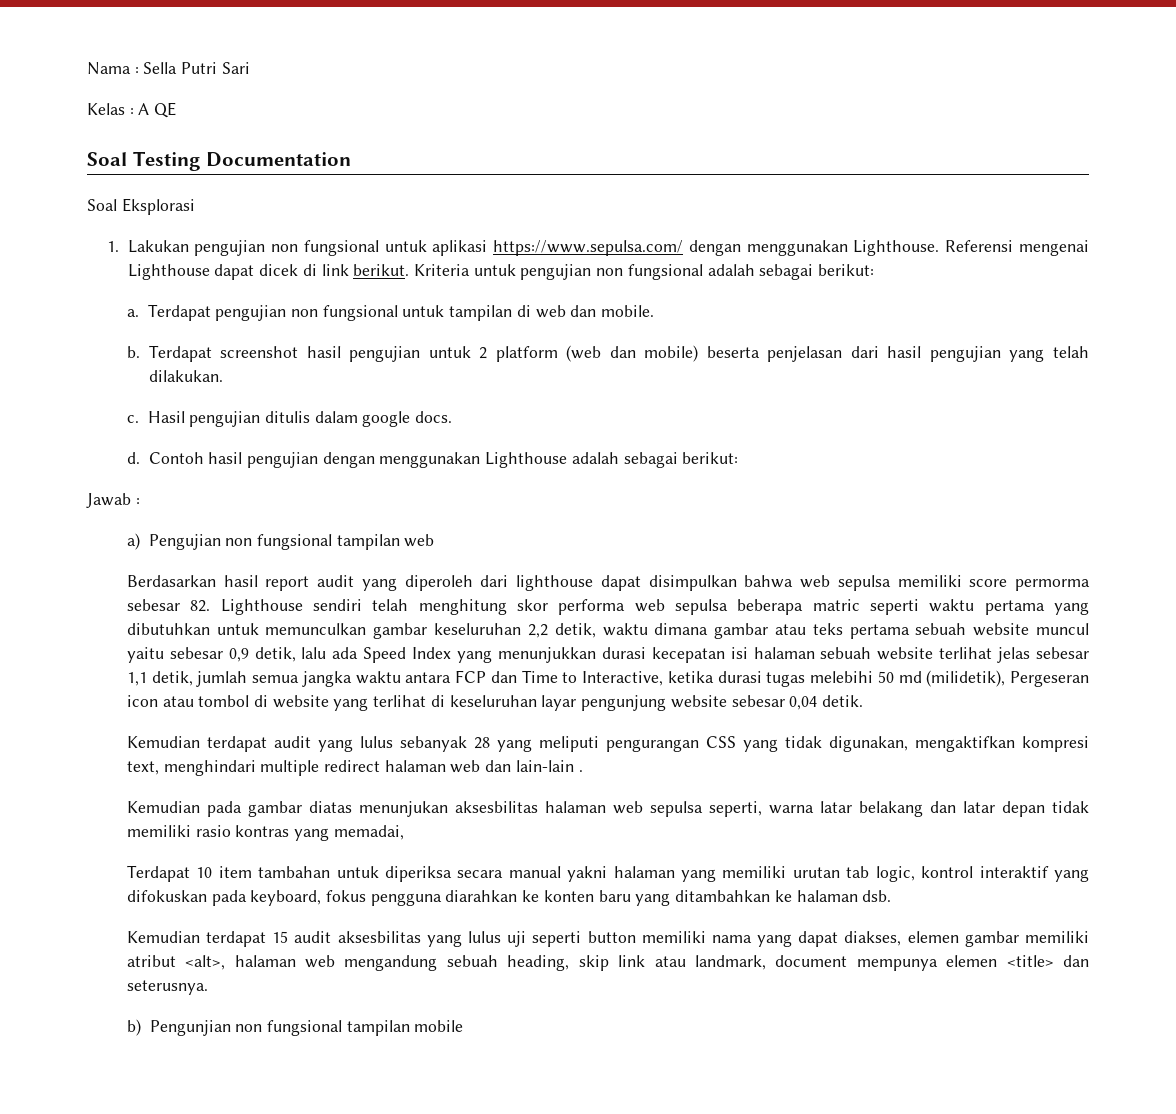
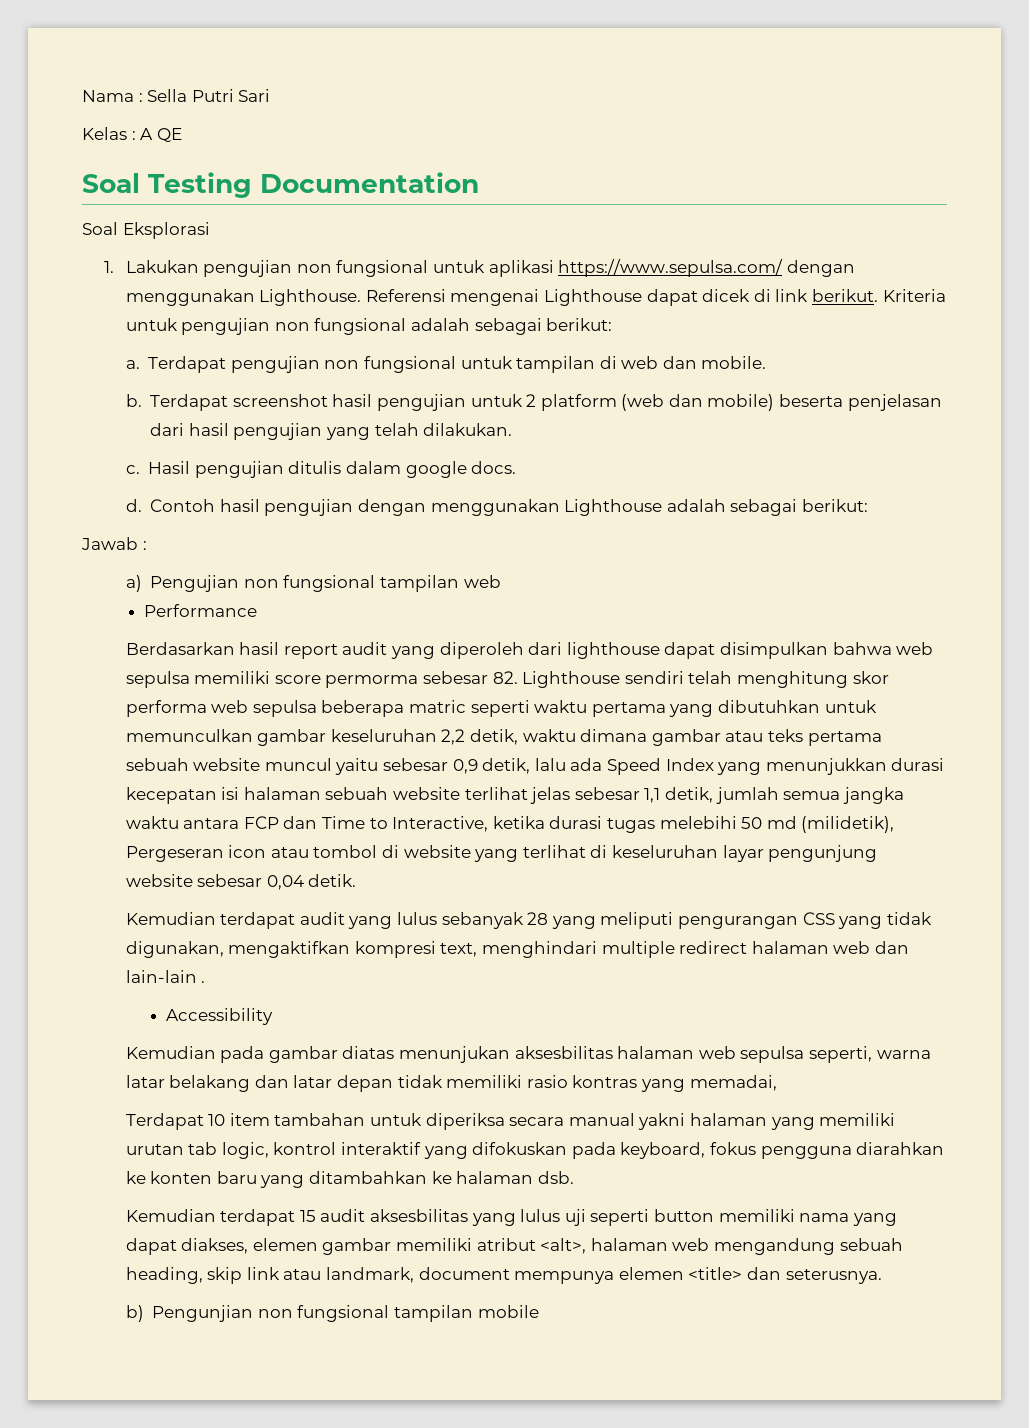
+ Performance
+ Accessibility

